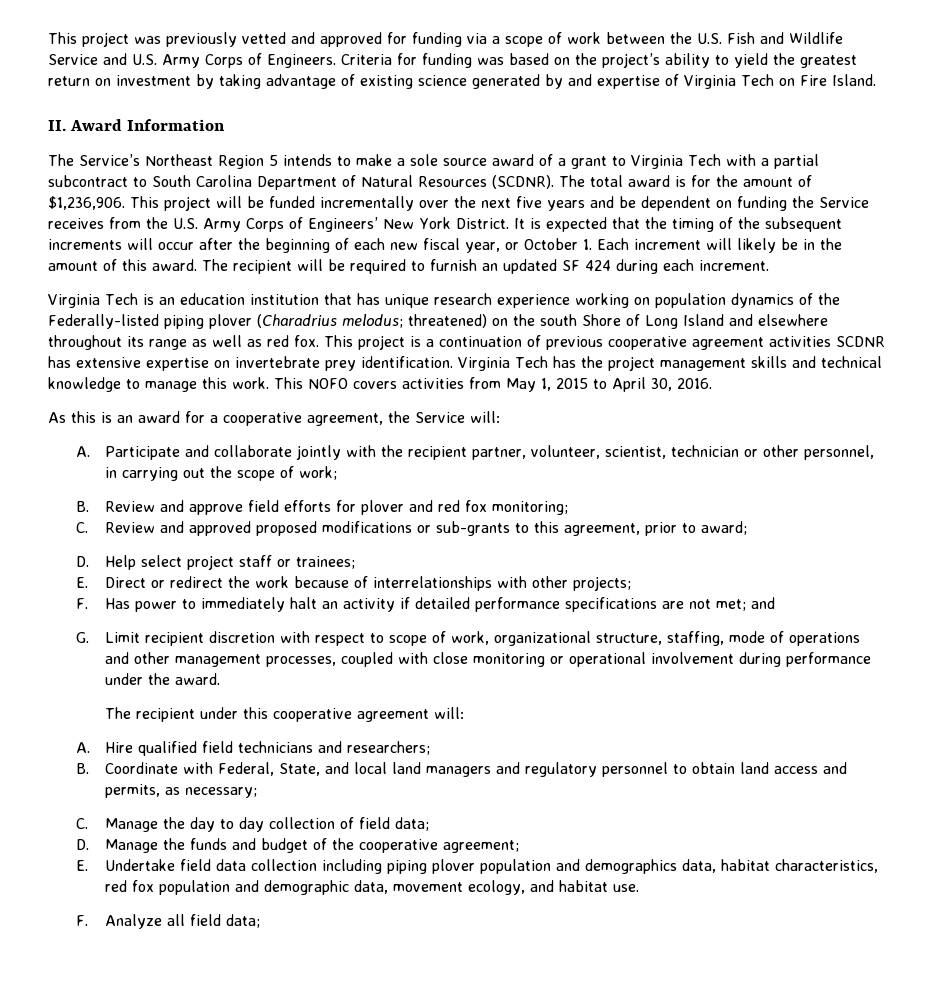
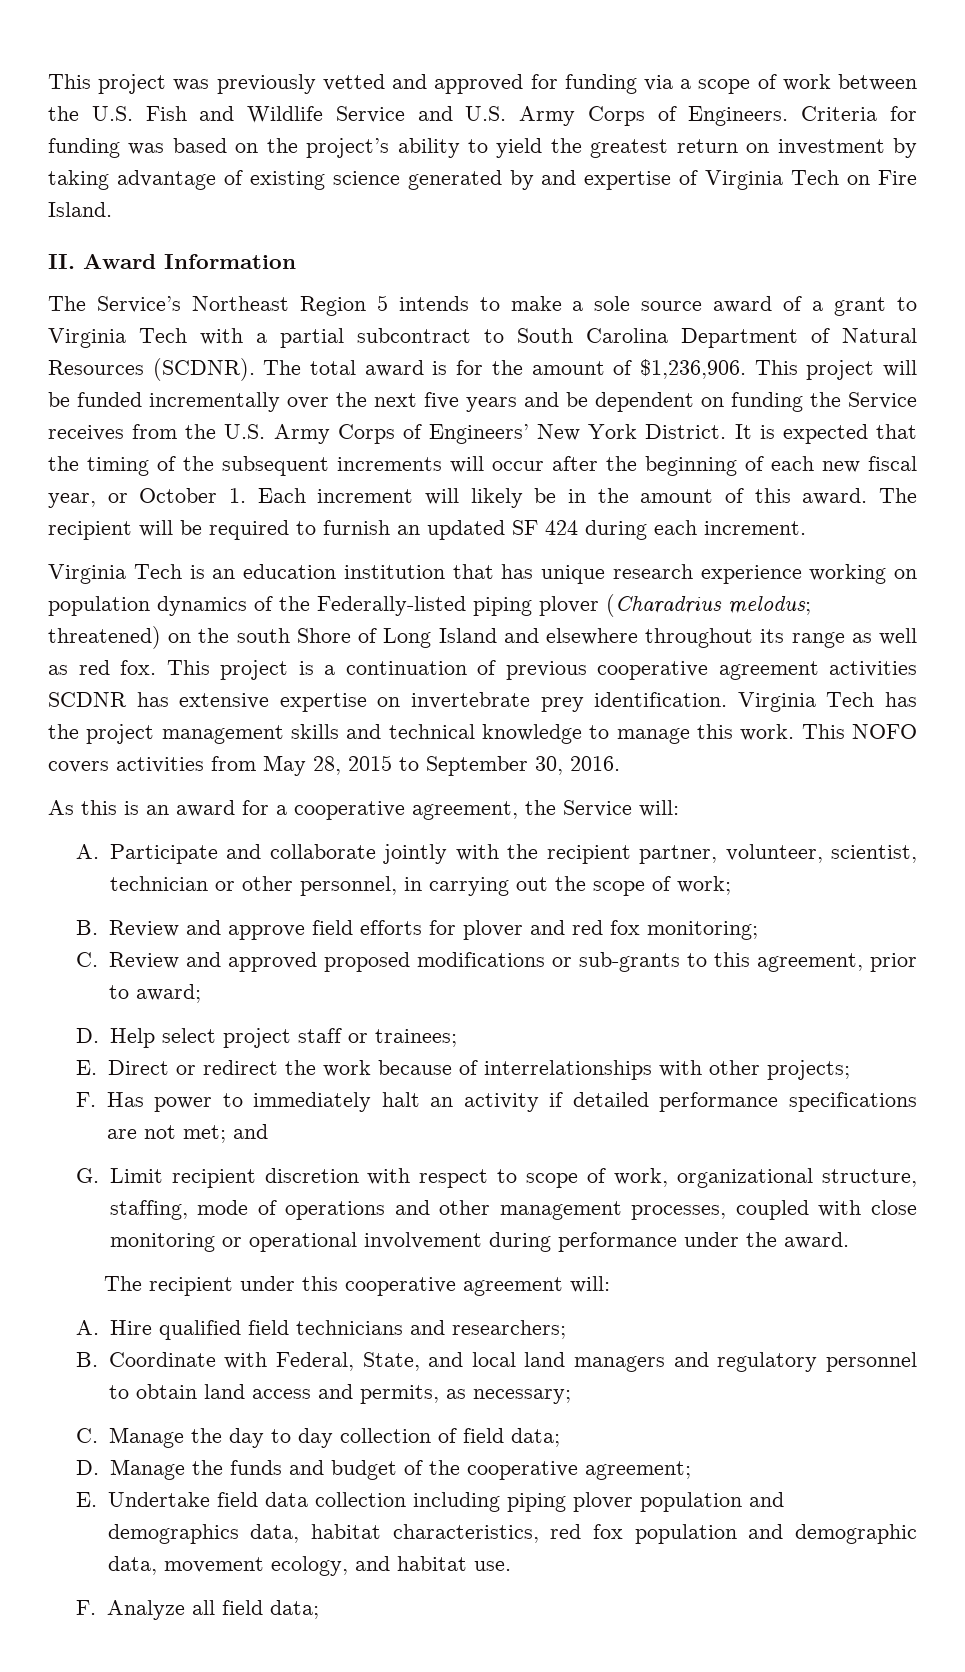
- This NOFO covers activities from May 1, 2015 to April 30, 2016.
+ This NOFO covers activities from May 28, 2015 to September 30, 2016.

